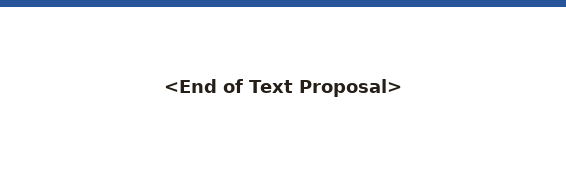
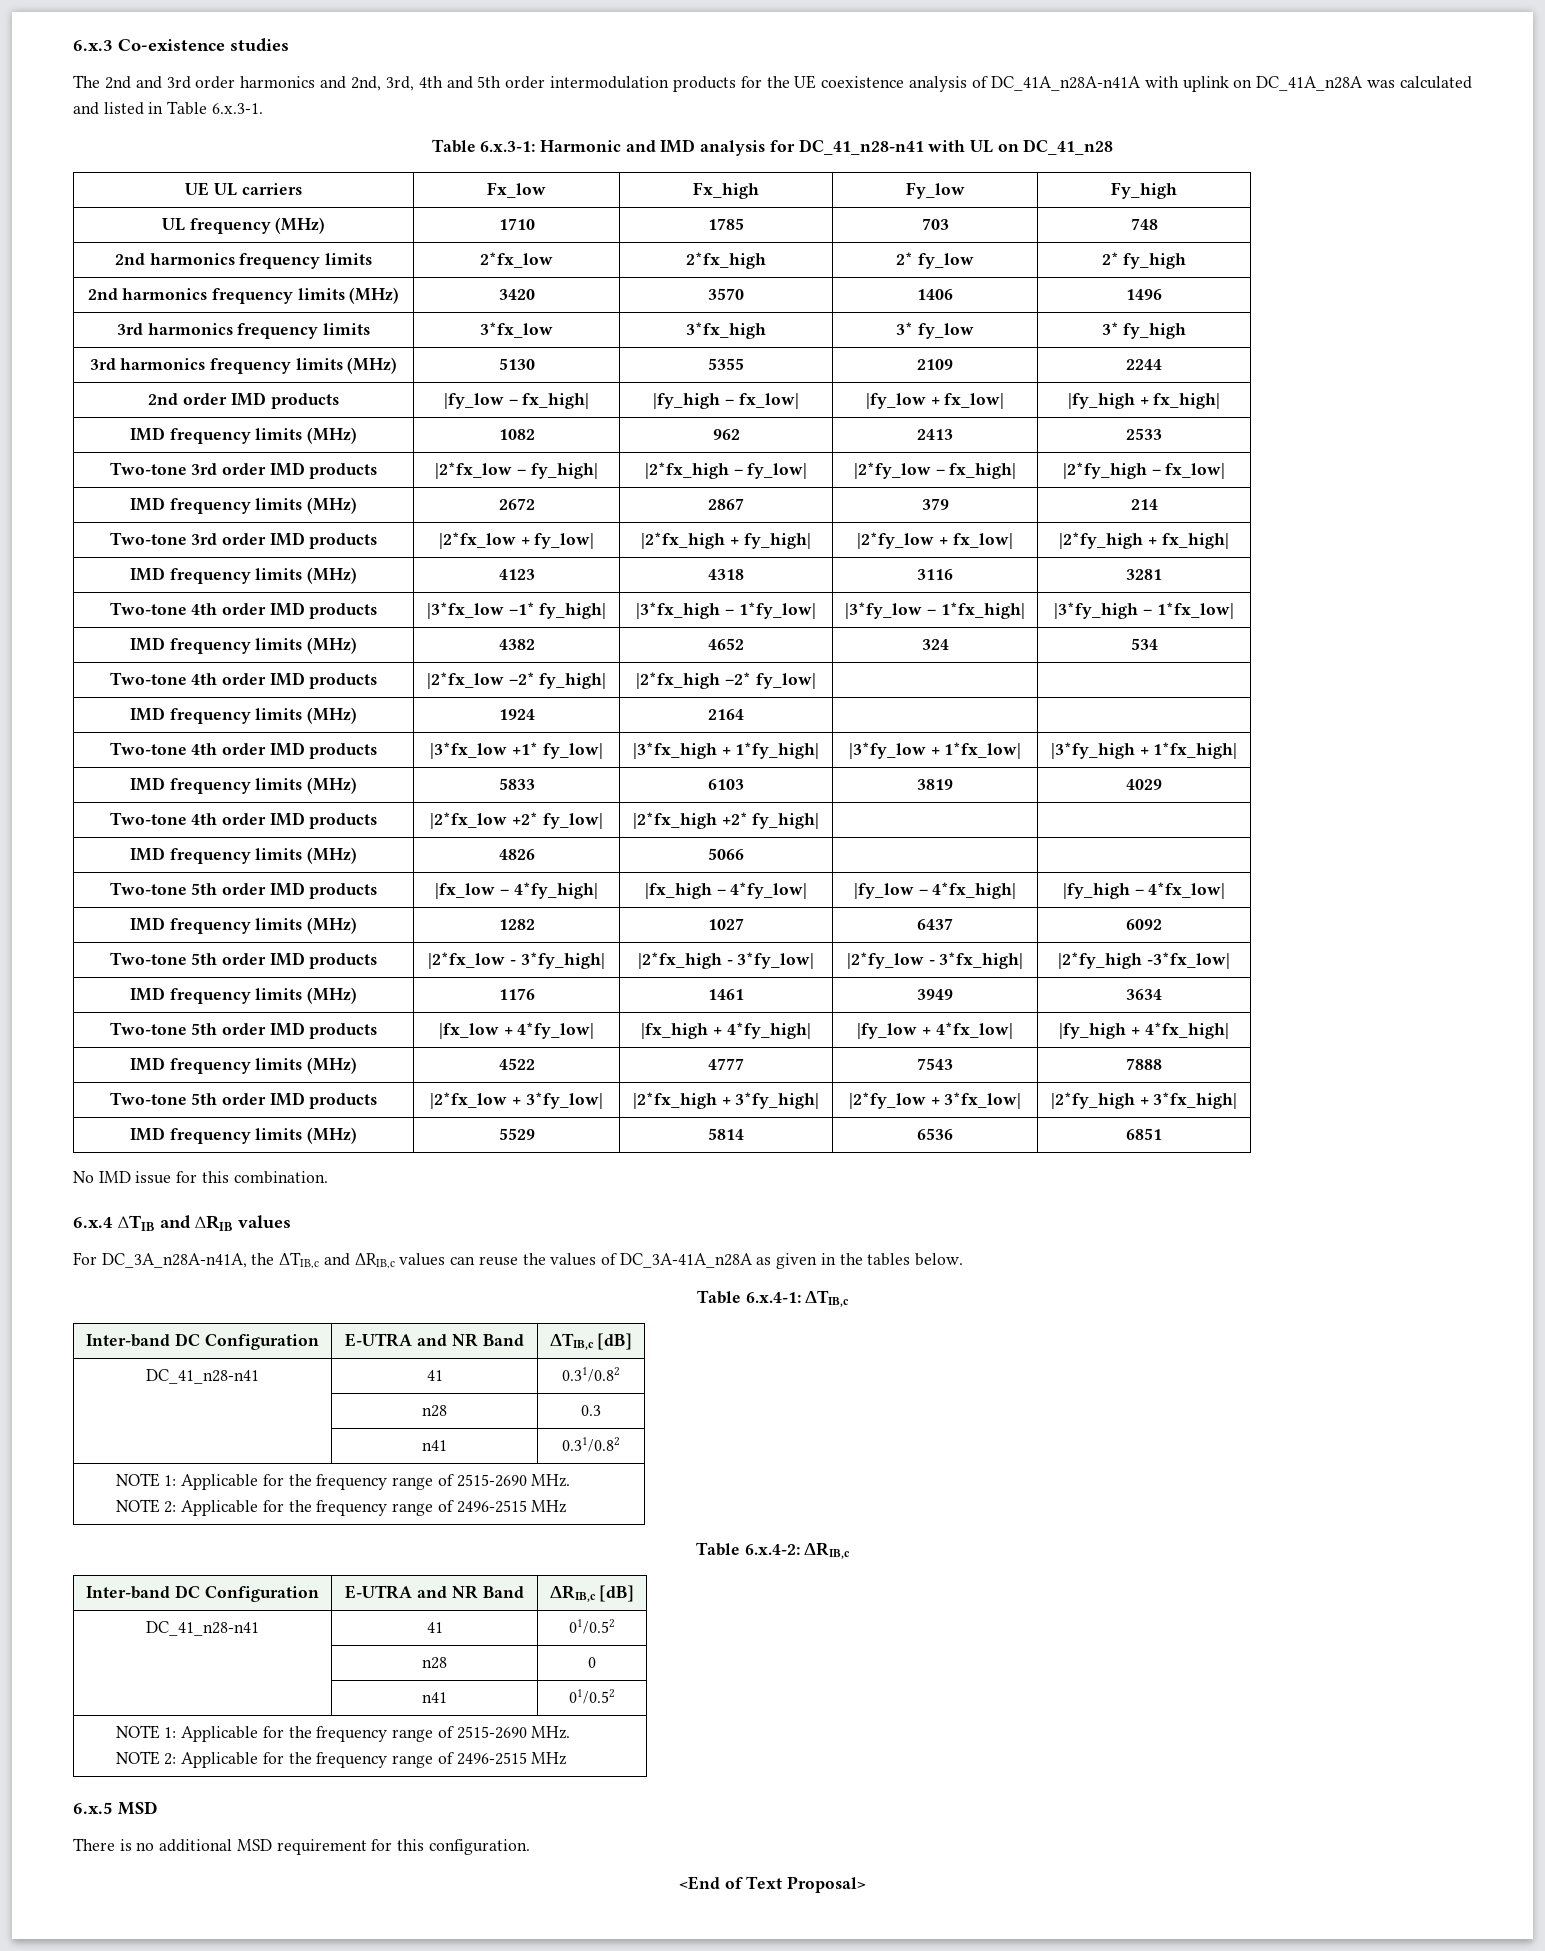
+ 6.x.3 Co-existence studies
+ The 2nd and 3rd order harmonics and 2nd, 3rd, 4th and 5th order intermodulation products for the UE coexistence analysis of DC_41A_n28A-n41A with uplink on DC_41A_n28A was calculated and listed in Table 6.x.3-1.
+ Table 6.x.3-1: Harmonic and IMD analysis for DC_41_n28-n41 with UL on DC_41_n28
+ UE UL carriers | Fx_low | Fx_high | Fy_low | Fy_high
+ UL frequency (MHz) | 1710 | 1785 | 703 | 748
+ 2nd harmonics frequency limits | 2*fx_low | 2*fx_high | 2* fy_low | 2* fy_high
+ 2nd harmonics frequency limits (MHz) | 3420 | 3570 | 1406 | 1496
+ 3rd harmonics frequency limits | 3*fx_low | 3*fx_high | 3* fy_low | 3* fy_high
+ 3rd harmonics frequency limits (MHz) | 5130 | 5355 | 2109 | 2244
+ 2nd order IMD products | |fy_low – fx_high| | |fy_high – fx_low| | |fy_low + fx_low| | |fy_high + fx_high|
+ IMD frequency limits (MHz) | 1082 | 962 | 2413 | 2533
+ Two-tone 3rd order IMD products | |2*fx_low – fy_high| | |2*fx_high – fy_low| | |2*fy_low – fx_high| | |2*fy_high – fx_low|
+ IMD frequency limits (MHz) | 2672 | 2867 | 379 | 214
+ Two-tone 3rd order IMD products | |2*fx_low + fy_low| | |2*fx_high + fy_high| | |2*fy_low + fx_low| | |2*fy_high + fx_high|
+ IMD frequency limits (MHz) | 4123 | 4318 | 3116 | 3281
+ Two-tone 4th order IMD products | |3*fx_low –1* fy_high| | |3*fx_high – 1*fy_low| | |3*fy_low – 1*fx_high| | |3*fy_high – 1*fx_low|
+ IMD frequency limits (MHz) | 4382 | 4652 | 324 | 534
+ Two-tone 4th order IMD products | |2*fx_low –2* fy_high| | |2*fx_high –2* fy_low| | |
+ IMD frequency limits (MHz) | 1924 | 2164 | |
+ Two-tone 4th order IMD products | |3*fx_low +1* fy_low| | |3*fx_high + 1*fy_high| | |3*fy_low + 1*fx_low| | |3*fy_high + 1*fx_high|
+ IMD frequency limits (MHz) | 5833 | 6103 | 3819 | 4029
+ Two-tone 4th order IMD products | |2*fx_low +2* fy_low| | |2*fx_high +2* fy_high| | |
+ IMD frequency limits (MHz) | 4826 | 5066 | |
+ Two-tone 5th order IMD products | |fx_low – 4*fy_high| | |fx_high – 4*fy_low| | |fy_low – 4*fx_high| | |fy_high – 4*fx_low|
+ IMD frequency limits (MHz) | 1282 | 1027 | 6437 | 6092
+ Two-tone 5th order IMD products | |2*fx_low - 3*fy_high| | |2*fx_high - 3*fy_low| | |2*fy_low - 3*fx_high| | |2*fy_high -3*fx_low|
+ IMD frequency limits (MHz) | 1176 | 1461 | 3949 | 3634
+ Two-tone 5th order IMD products | |fx_low + 4*fy_low| | |fx_high + 4*fy_high| | |fy_low + 4*fx_low| | |fy_high + 4*fx_high|
+ IMD frequency limits (MHz) | 4522 | 4777 | 7543 | 7888
+ Two-tone 5th order IMD products | |2*fx_low + 3*fy_low| | |2*fx_high + 3*fy_high| | |2*fy_low + 3*fx_low| | |2*fy_high + 3*fx_high|
+ IMD frequency limits (MHz) | 5529 | 5814 | 6536 | 6851
+ No IMD issue for this combination.
+ 6.x.4 ∆TIB and ∆RIB values
+ For DC_3A_n28A-n41A, the ΔTIB,c and ΔRIB,c values can reuse the values of DC_3A-41A_n28A as given in the tables below.
+ Table 6.x.4-1: ΔTIB,c
+ Inter-band DC Configuration | E-UTRA and NR Band | ΔTIB,c [dB]
+ DC_41_n28-n41 | 41 | 0.31/0.82
+ | n28 | 0.3
+ | n41 | 0.31/0.82
+ NOTE 1: Applicable for the frequency range of 2515-2690 MHz.
+ NOTE 2: Applicable for the frequency range of 2496-2515 MHz
+ Table 6.x.4-2: ΔRIB,c
+ Inter-band DC Configuration | E-UTRA and NR Band | ΔRIB,c [dB]
+ DC_41_n28-n41 | 41 | 01/0.52
+ | n28 | 0
+ | n41 | 01/0.52
+ NOTE 1: Applicable for the frequency range of 2515-2690 MHz.
+ NOTE 2: Applicable for the frequency range of 2496-2515 MHz
+ 6.x.5 MSD
+ There is no additional MSD requirement for this configuration.

